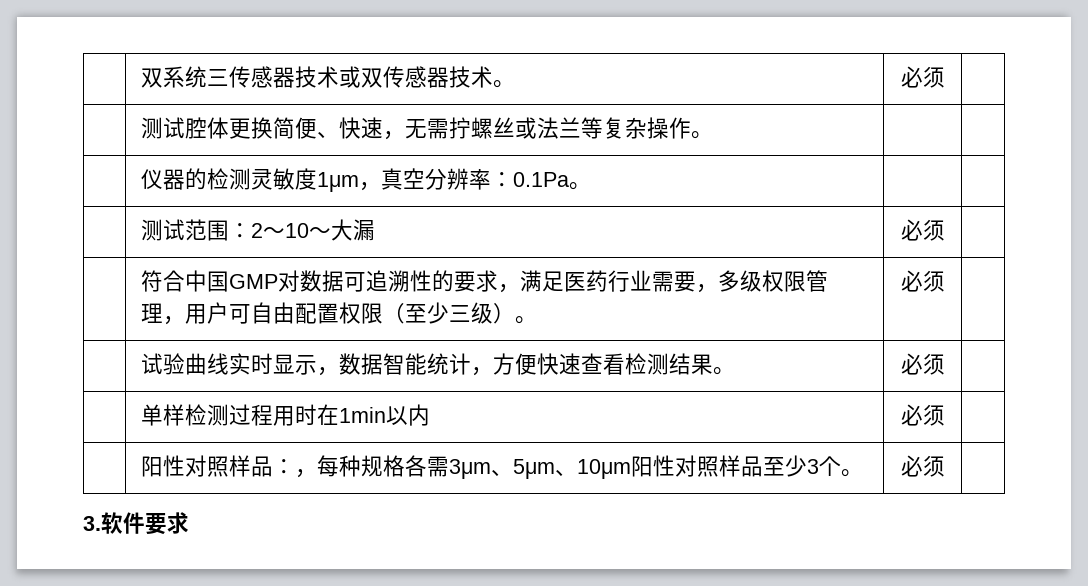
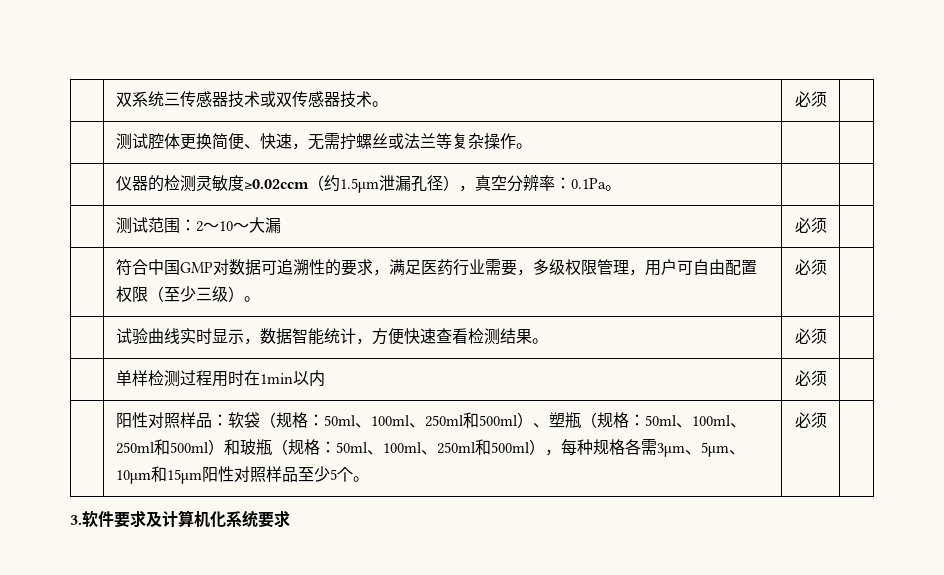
- | 仪器的检测灵敏度1μm，真空分辨率：0.1Pa。 | |
+ | 仪器的检测灵敏度≥0.02ccm（约1.5μm泄漏孔径），真空分辨率：0.1Pa。 | |
- 阳性对照样品：，每种规格各需3μm、5μm、10μm阳性对照样品至少3个。
+ 阳性对照样品：软袋（规格：50ml、100ml、250ml和500ml）、塑瓶（规格：50ml、100ml、250ml和500ml）和玻瓶（规格：50ml、100ml、250ml和500ml），每种规格各需3μm、5μm、10μm和15μm阳性对照样品至少5个。
- 3.软件要求
+ 3.软件要求及计算机化系统要求

